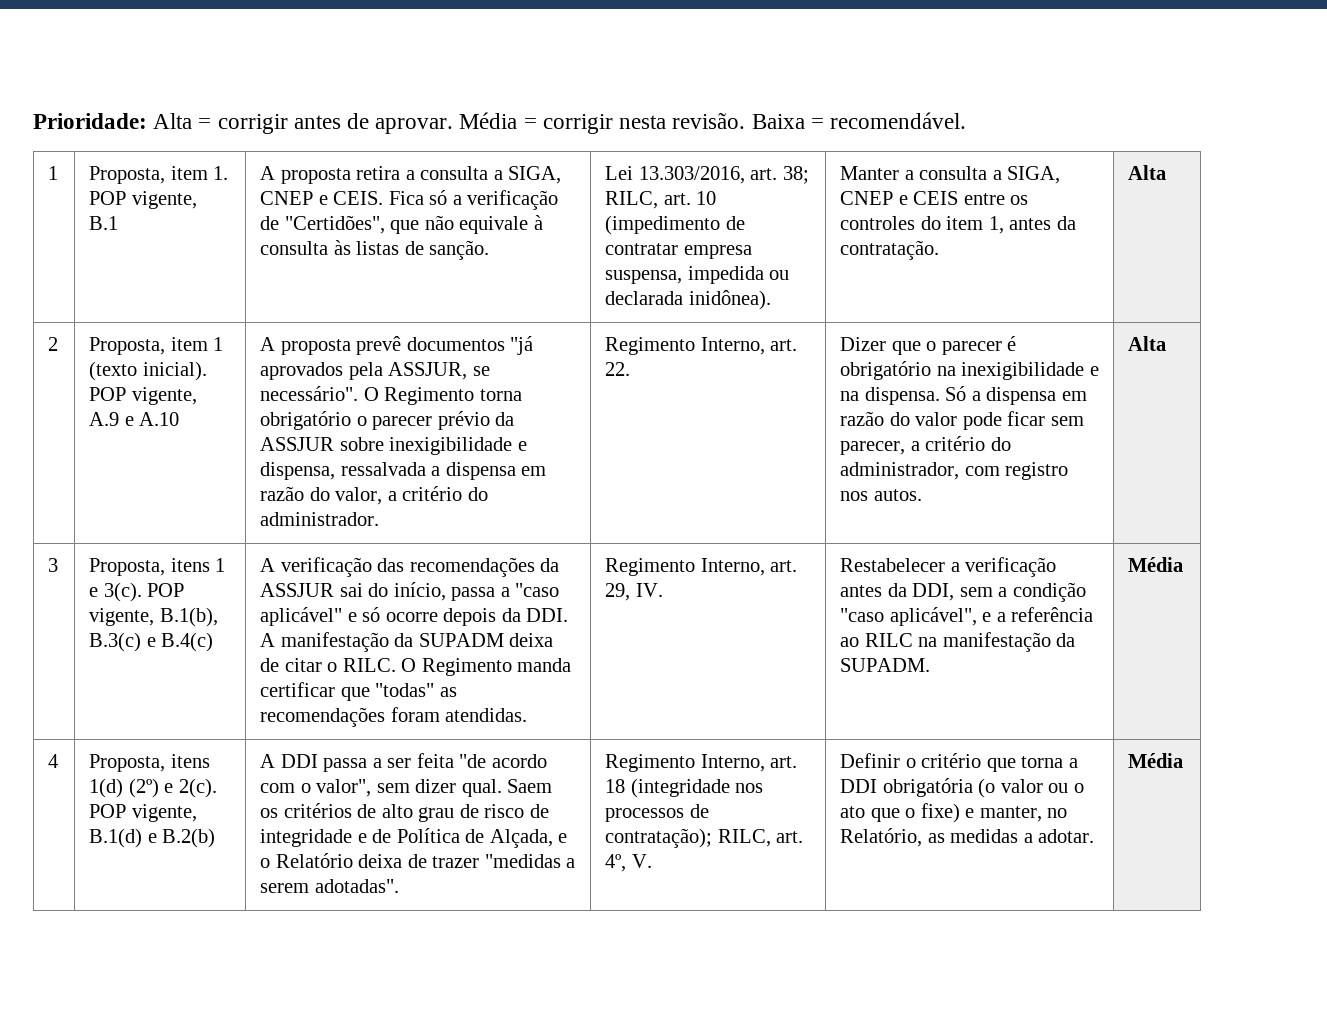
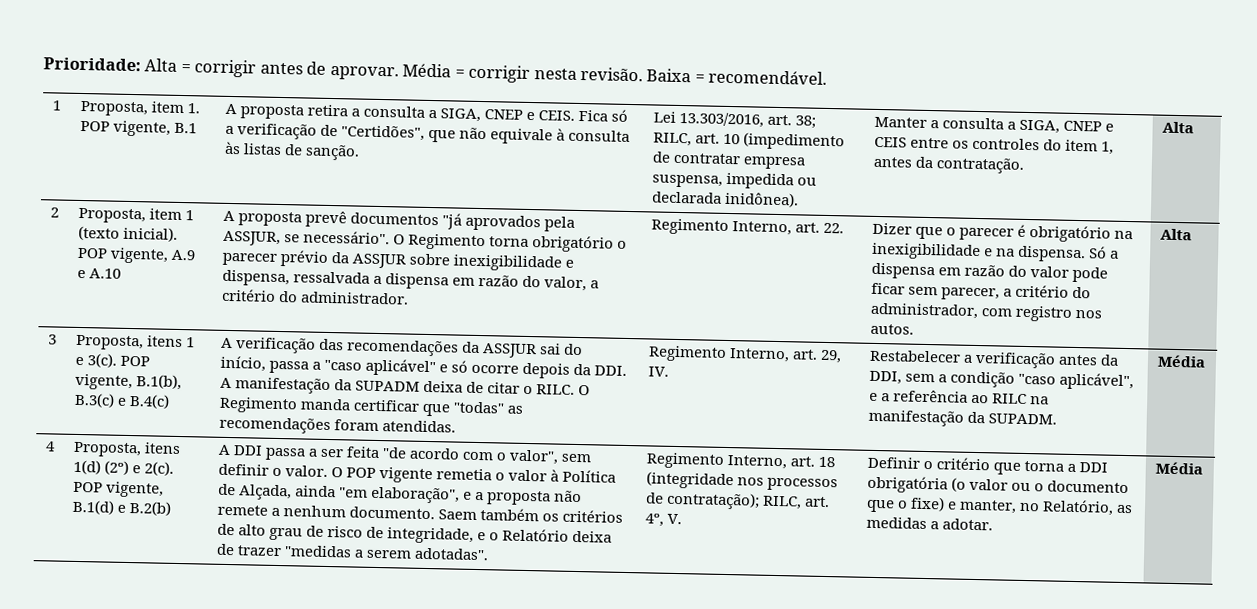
- A DDI passa a ser feita "de acordo com o valor", sem dizer qual. Saem os critérios de alto grau de risco de integridade e de Política de Alçada, e o Relatório deixa de trazer "medidas a serem adotadas".
+ A DDI passa a ser feita "de acordo com o valor", sem definir o valor. O POP vigente remetia o valor à Política de Alçada, ainda "em elaboração", e a proposta não remete a nenhum documento. Saem também os critérios de alto grau de risco de integridade, e o Relatório deixa de trazer "medidas a serem adotadas".
- Definir o critério que torna a DDI obrigatória (o valor ou o ato que o fixe) e manter, no Relatório, as medidas a adotar.
+ Definir o critério que torna a DDI obrigatória (o valor ou o documento que o fixe) e manter, no Relatório, as medidas a adotar.

